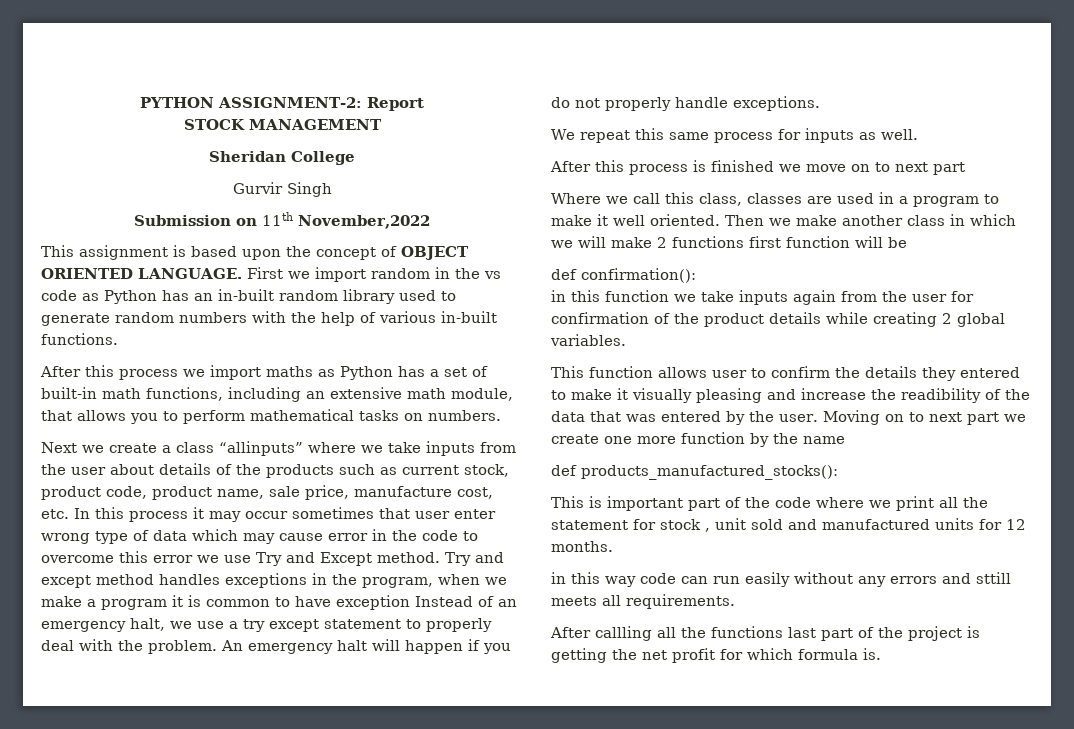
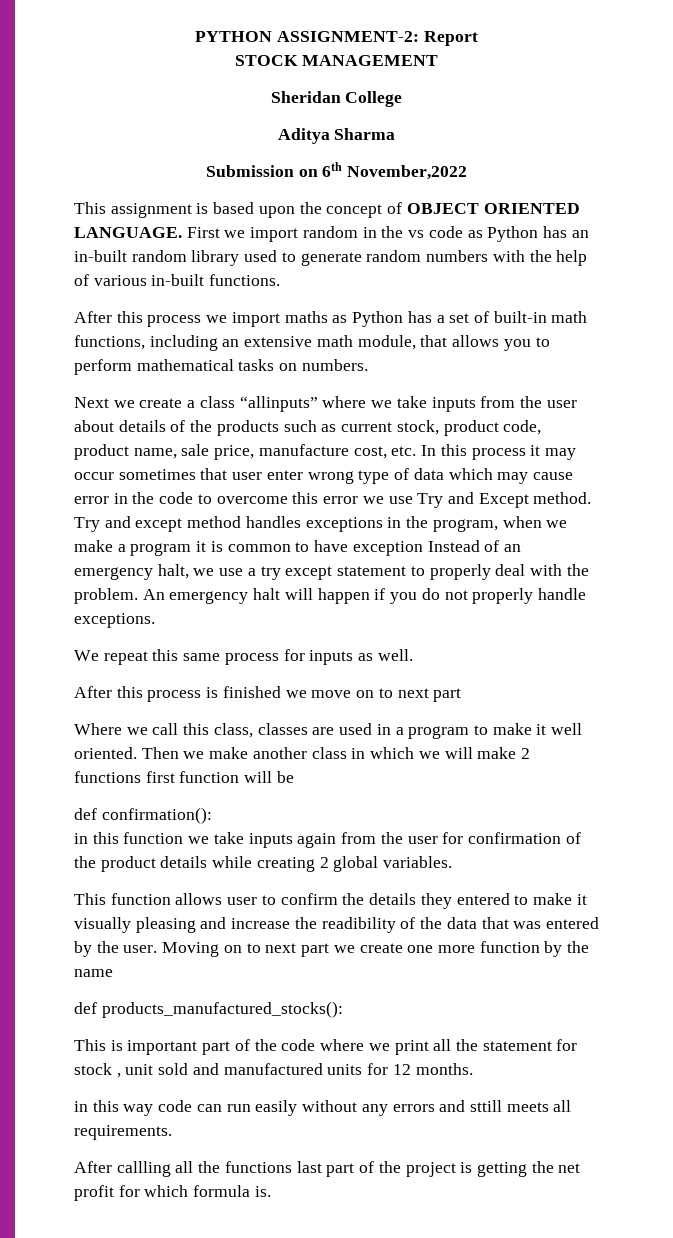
- Gurvir Singh
+ Aditya Sharma
- Submission on 11th November,2022
+ Submission on 6th November,2022

